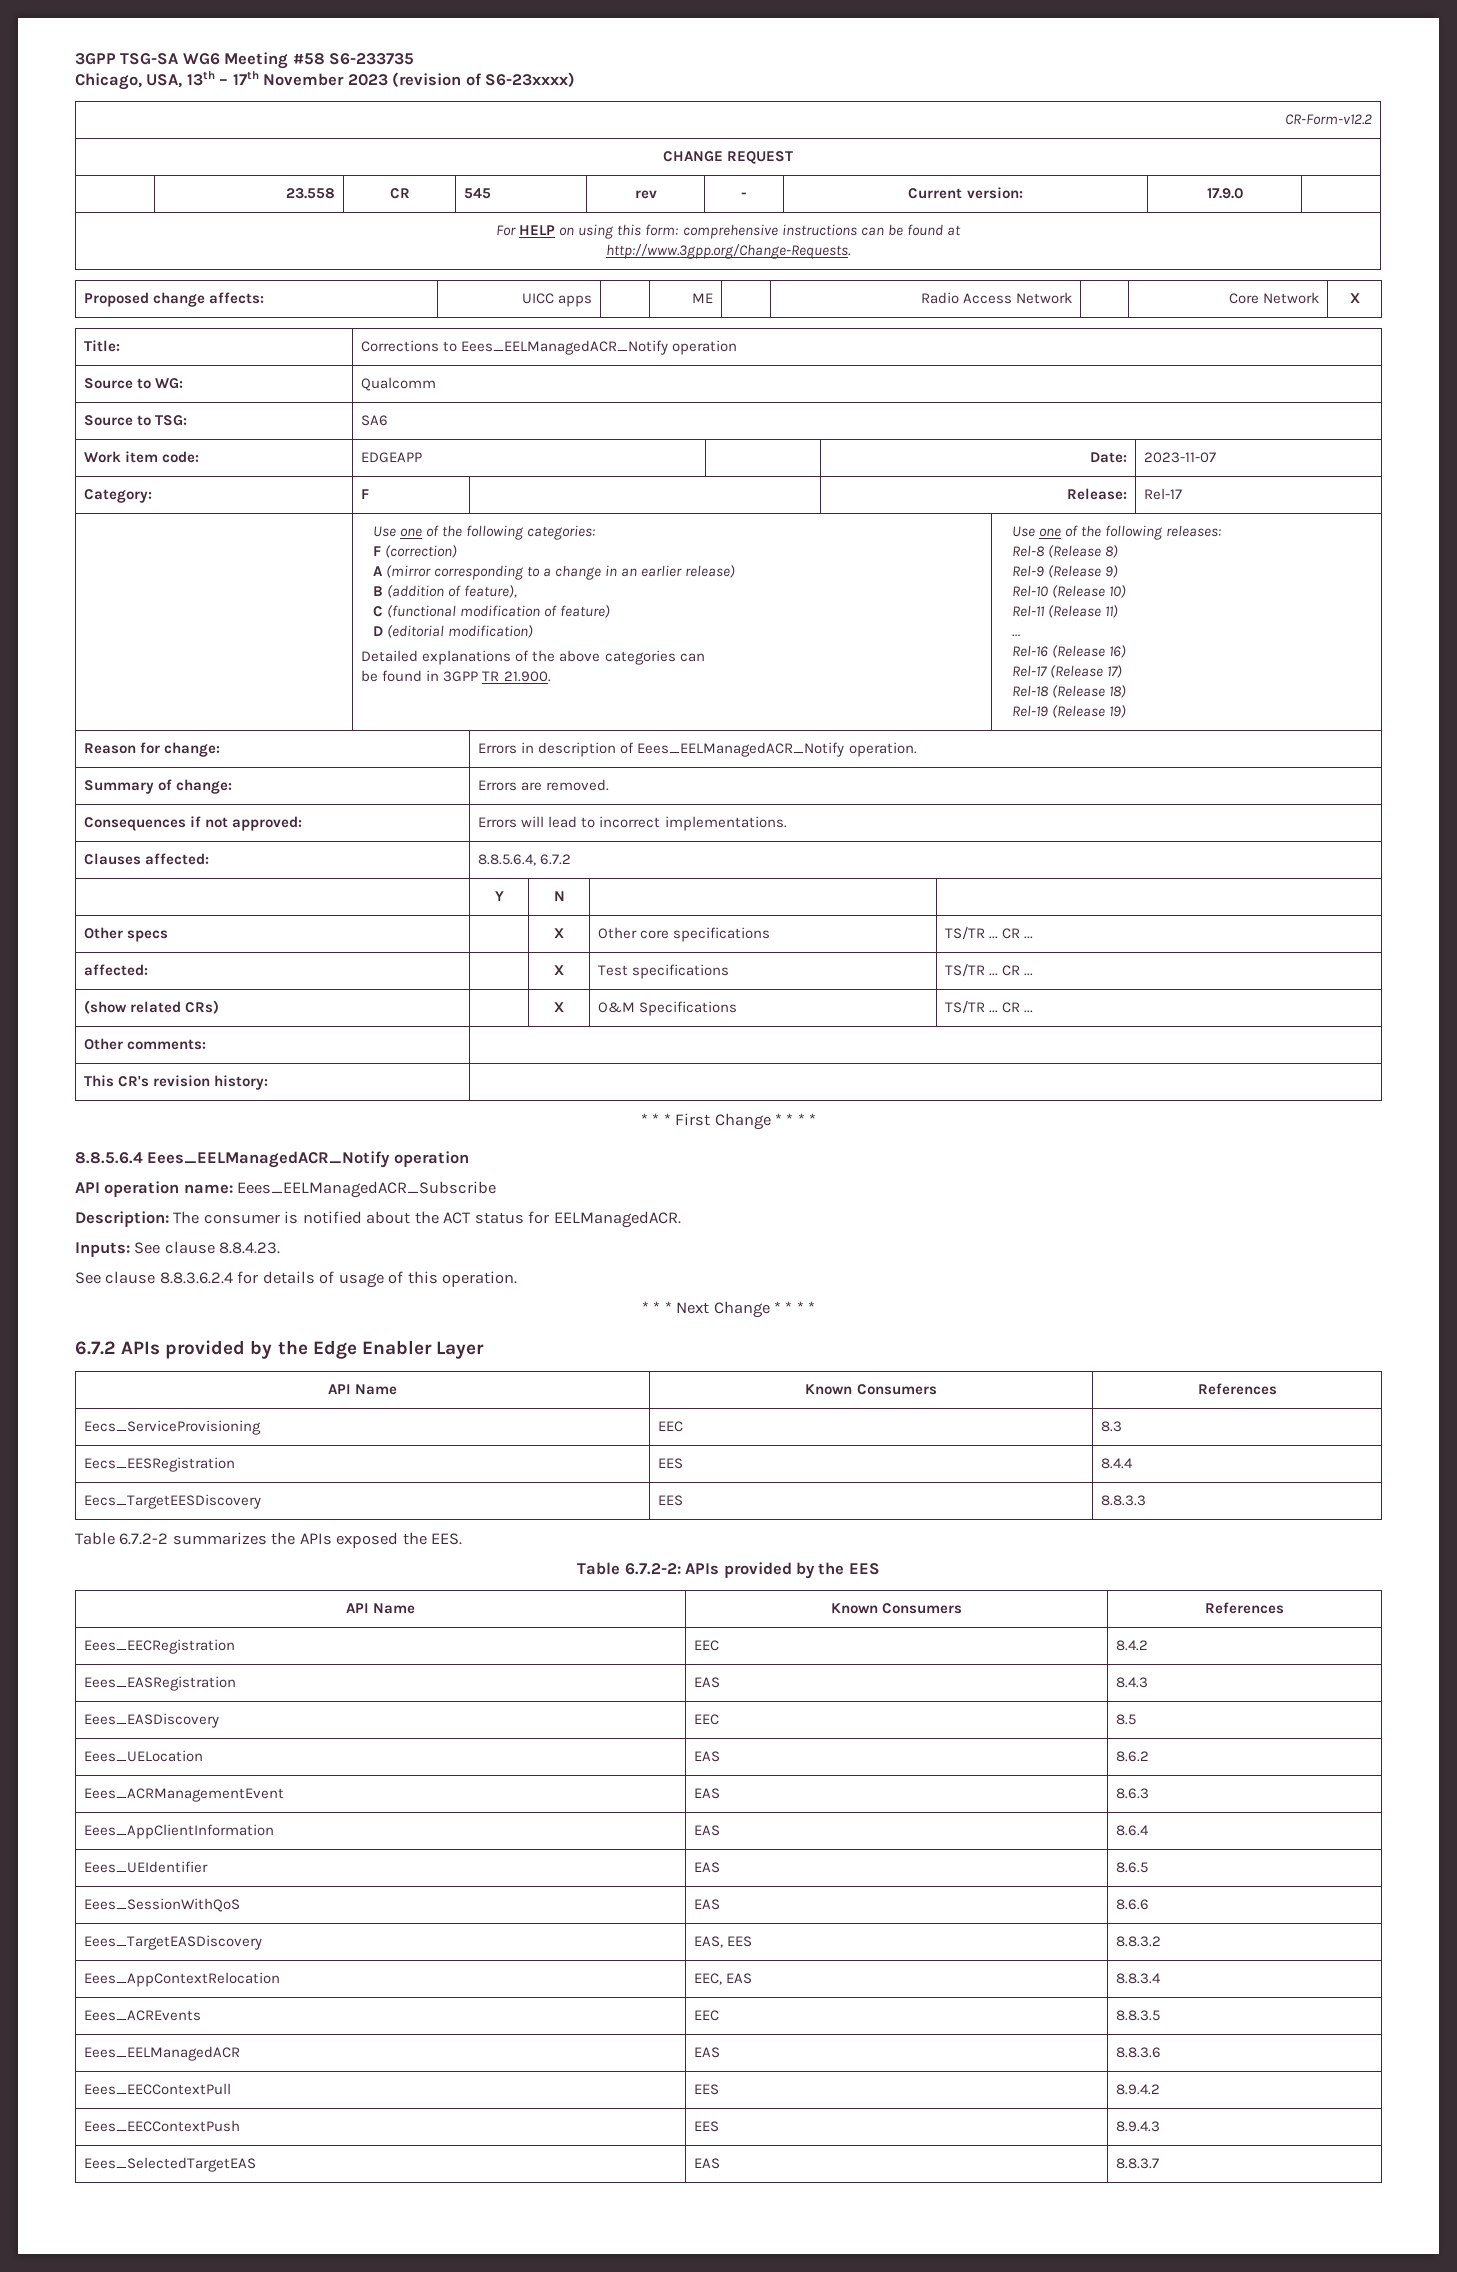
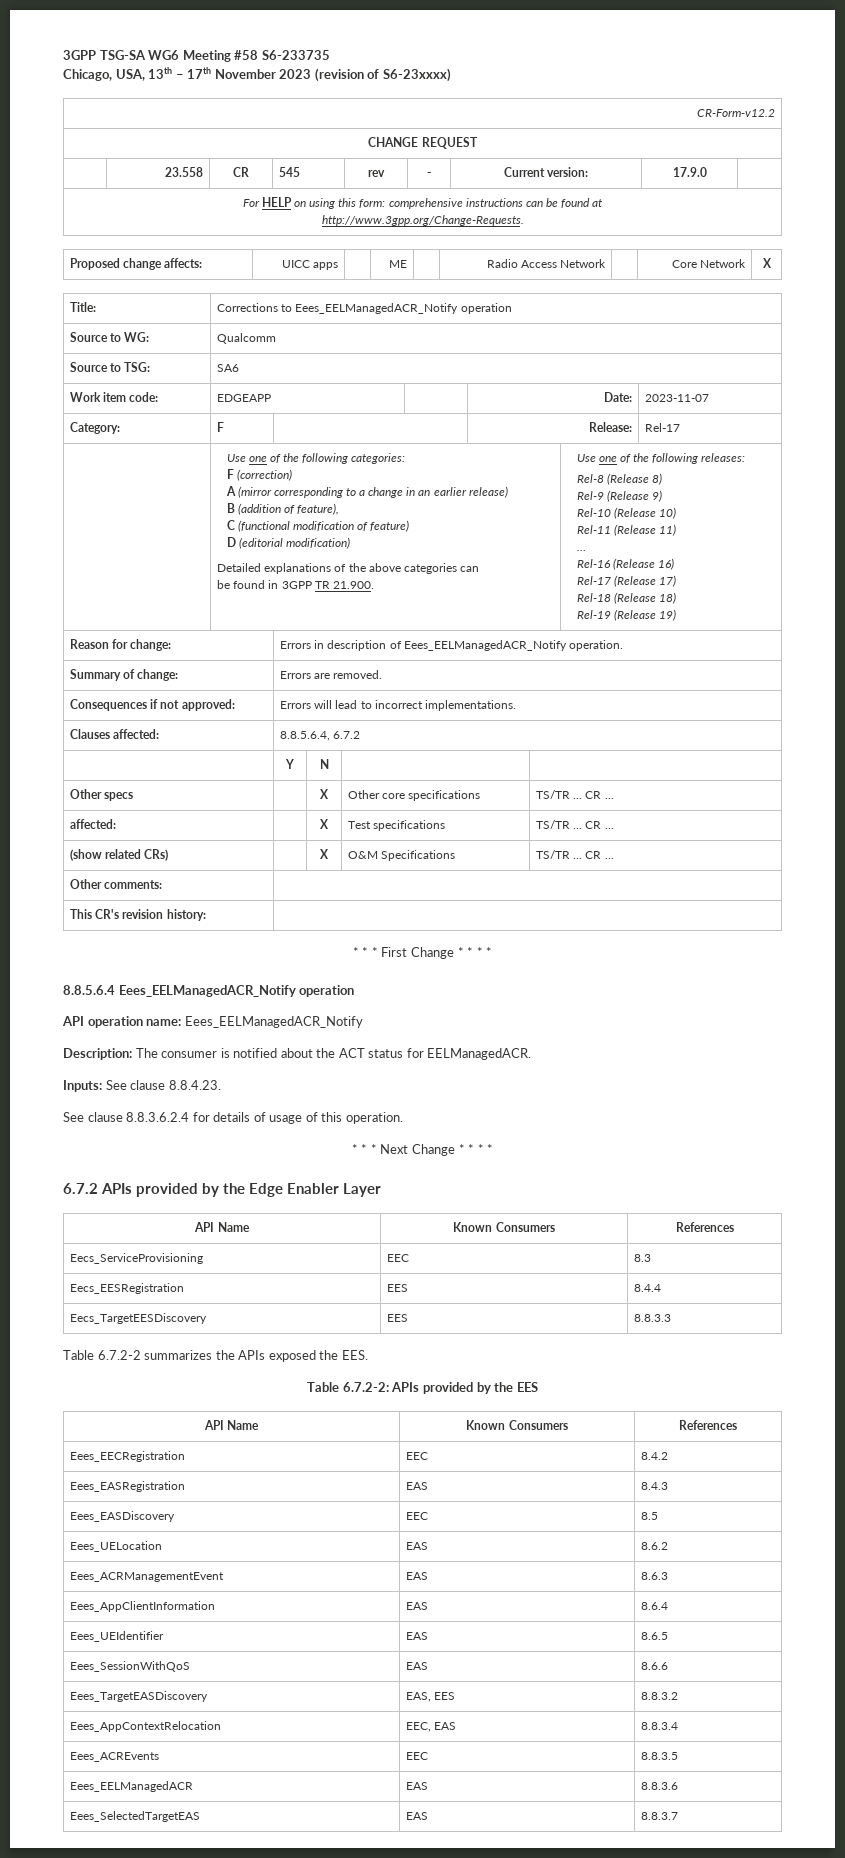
- API operation name: Eees_EELManagedACR_Subscribe
+ API operation name: Eees_EELManagedACR_Notify
- Eees_EECContextPull | EES | 8.9.4.2
- Eees_EECContextPush | EES | 8.9.4.3

